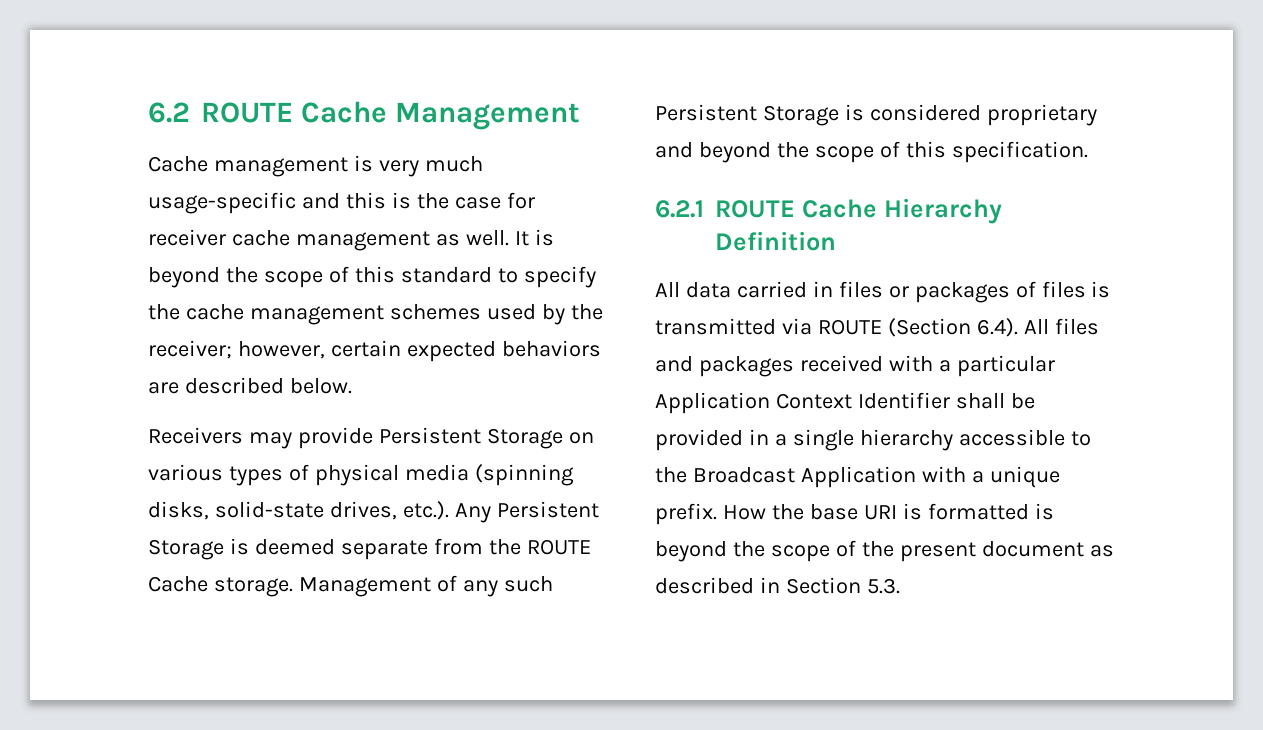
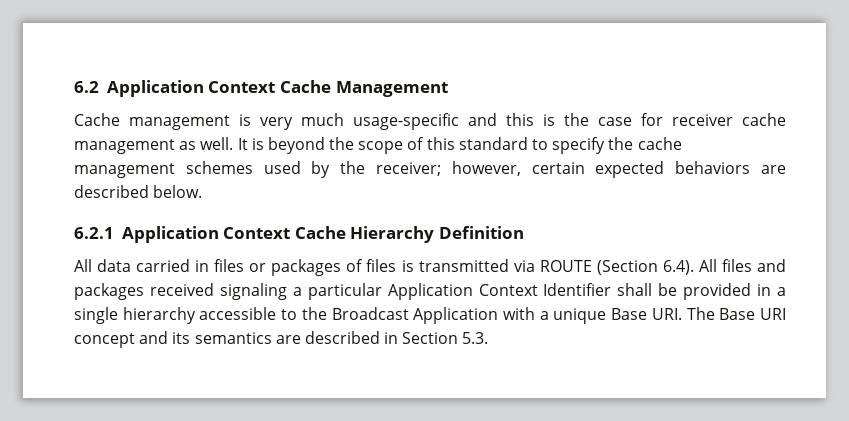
- 6.2 ROUTE Cache Management
+ 6.2 Application Context Cache Management
- Receivers may provide Persistent Storage on various types of physical media (spinning disks, solid-state drives, etc.). Any Persistent Storage is deemed separate from the ROUTE Cache storage. Management of any such Persistent Storage is considered proprietary and beyond the scope of this specification.
- 6.2.1 ROUTE Cache Hierarchy Definition
+ 6.2.1 Application Context Cache Hierarchy Definition
- All data carried in files or packages of files is transmitted via ROUTE (Section 6.4). All files and packages received with a particular Application Context Identifier shall be provided in a single hierarchy accessible to the Broadcast Application with a unique prefix. How the base URI is formatted is beyond the scope of the present document as described in Section 5.3.
+ All data carried in files or packages of files is transmitted via ROUTE (Section 6.4). All files and packages received signaling a particular Application Context Identifier shall be provided in a single hierarchy accessible to the Broadcast Application with a unique Base URI. The Base URI concept and its semantics are described in Section 5.3.

